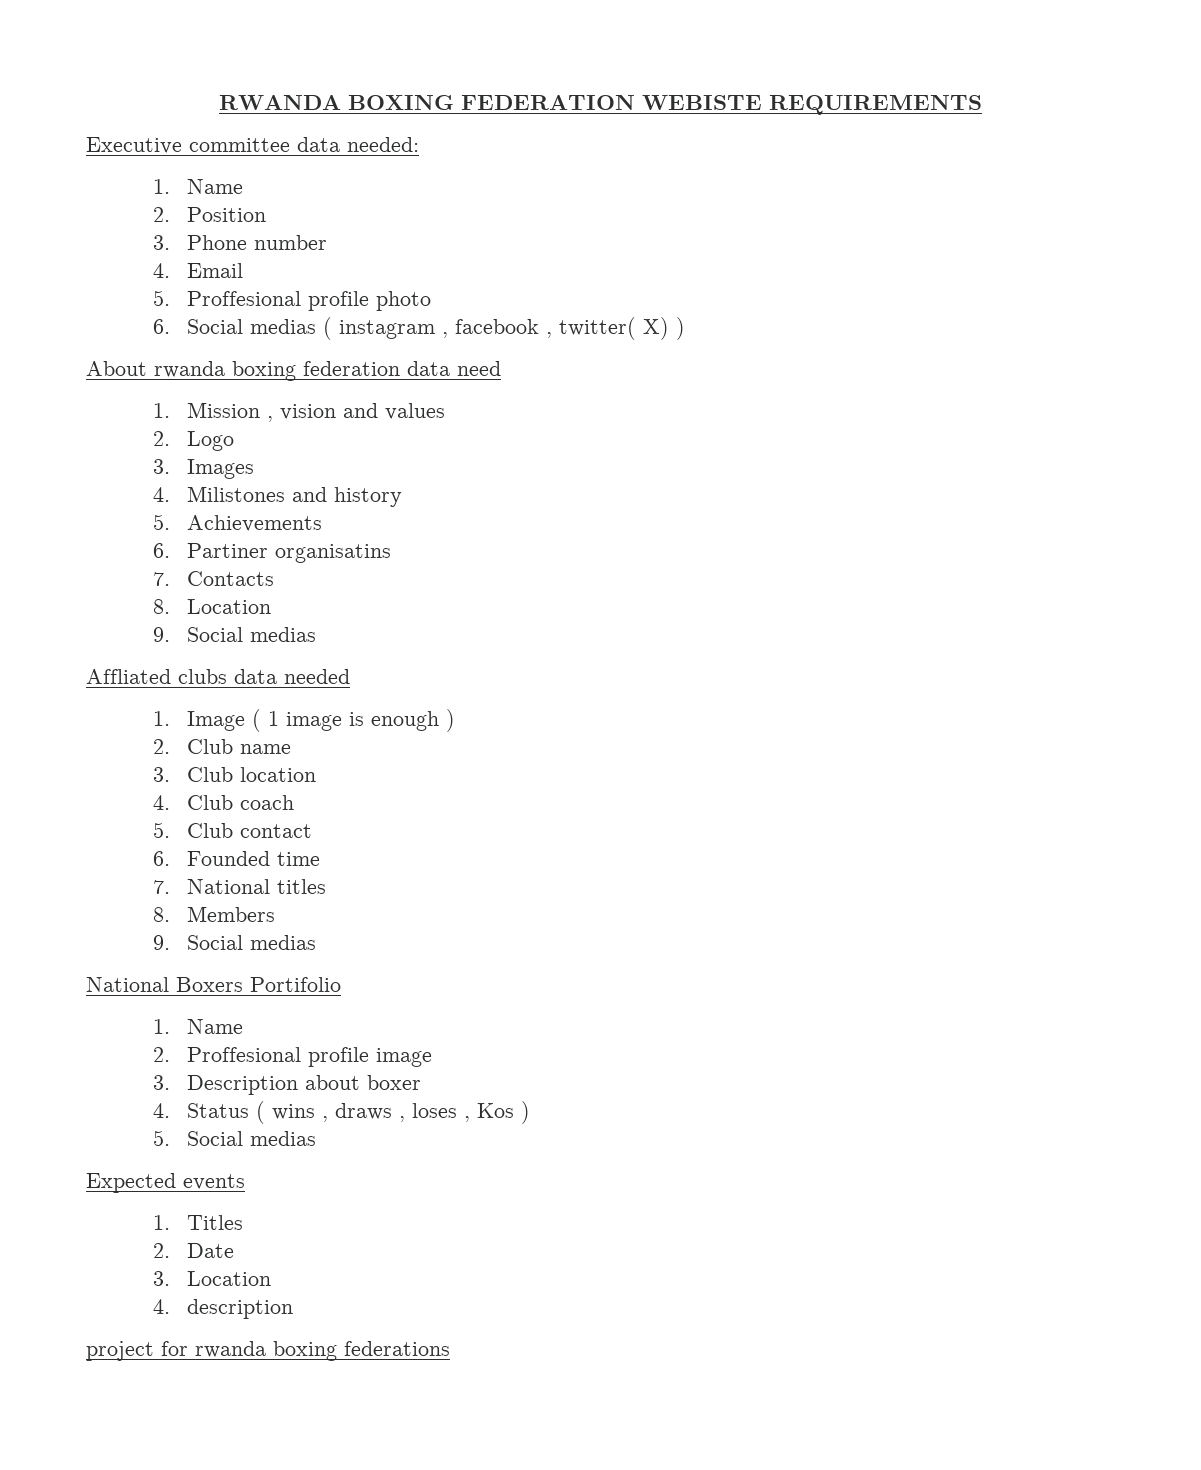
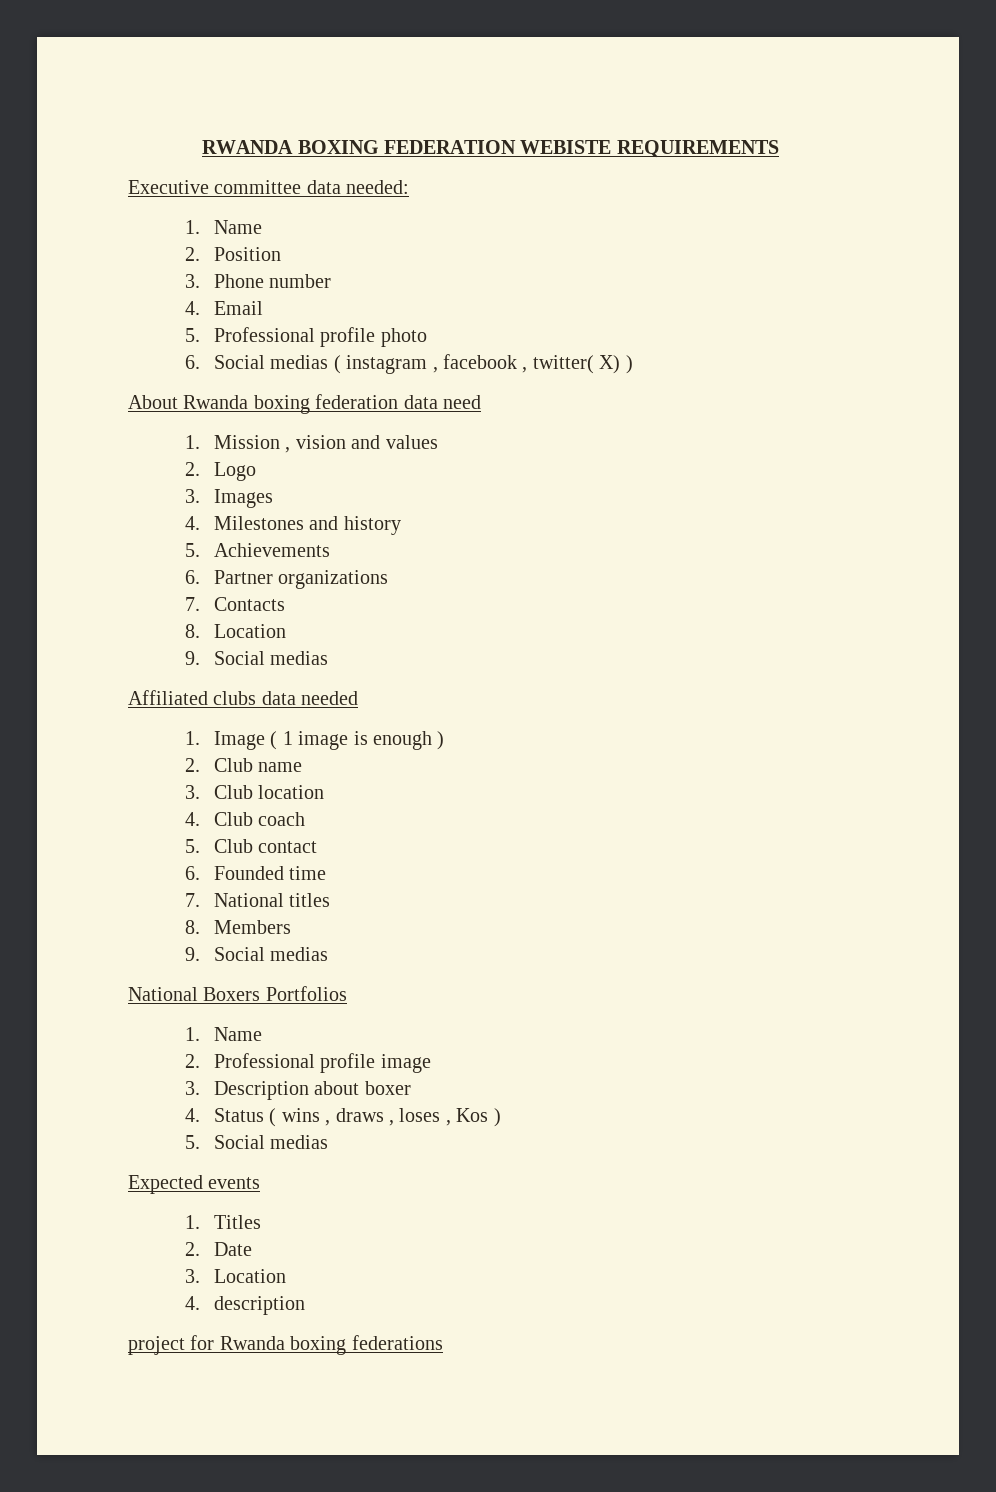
- 5. Proffesional profile photo
+ 5. Professional profile photo
- About rwanda boxing federation data need
+ About Rwanda boxing federation data need
- 4. Milistones and history
+ 4. Milestones and history
- 6. Partiner organisatins
+ 6. Partner organizations
- Affliated clubs data needed
+ Affiliated clubs data needed
- National Boxers Portifolio
+ National Boxers Portfolios
  1. Name
- 2. Proffesional profile image
+ 2. Professional profile image
- project for rwanda boxing federations
+ project for Rwanda boxing federations

